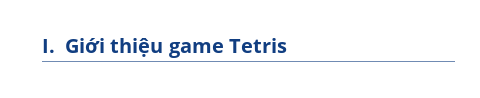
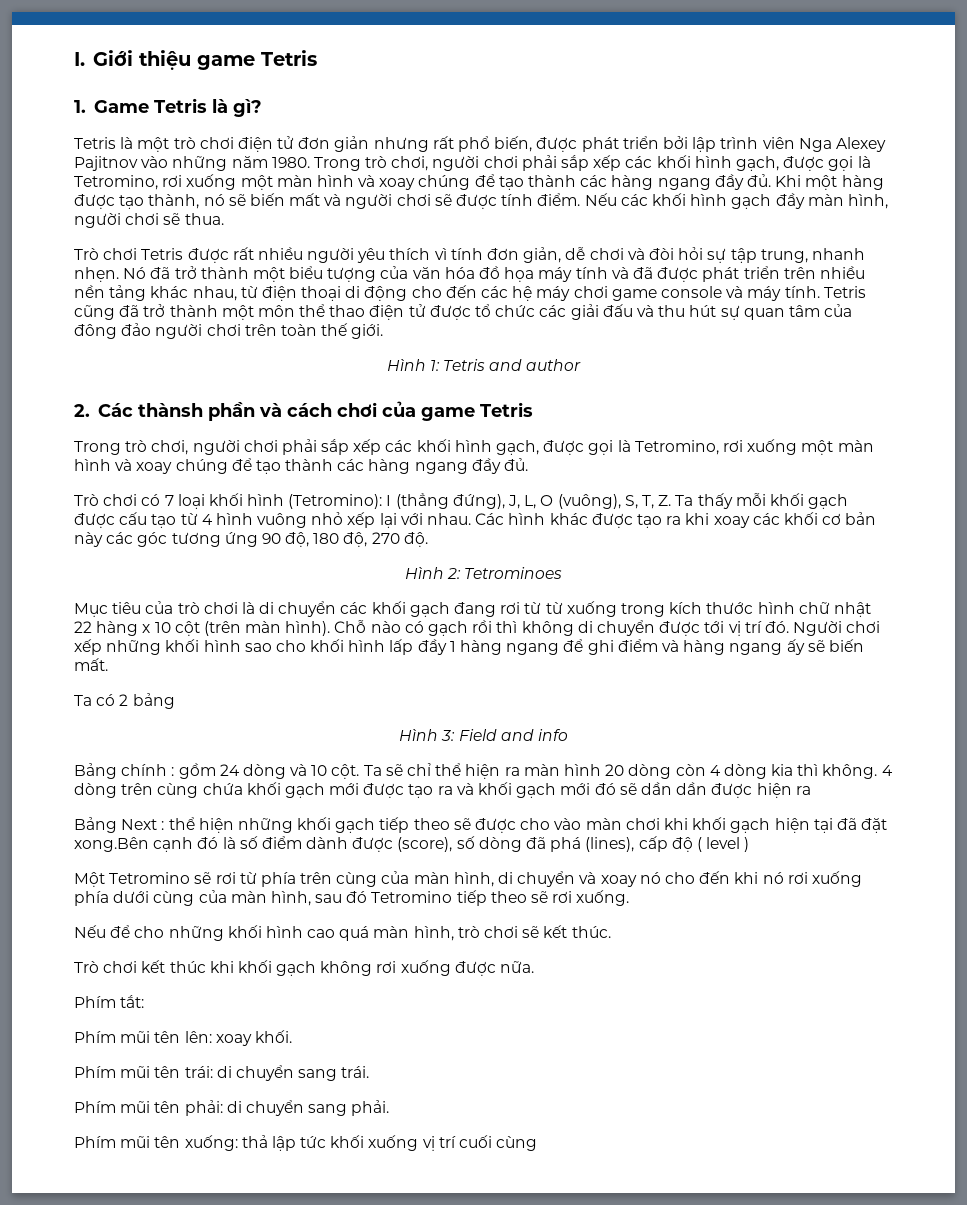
+ 1. Game Tetris là gì?
+ Tetris là một trò chơi điện tử đơn giản nhưng rất phổ biến, được phát triển bởi lập trình viên Nga Alexey Pajitnov vào những năm 1980. Trong trò chơi, người chơi phải sắp xếp các khối hình gạch, được gọi là Tetromino, rơi xuống một màn hình và xoay chúng để tạo thành các hàng ngang đầy đủ. Khi một hàng được tạo thành, nó sẽ biến mất và người chơi sẽ được tính điểm. Nếu các khối hình gạch đầy màn hình, người chơi sẽ thua.
+ Trò chơi Tetris được rất nhiều người yêu thích vì tính đơn giản, dễ chơi và đòi hỏi sự tập trung, nhanh nhẹn. Nó đã trở thành một biểu tượng của văn hóa đồ họa máy tính và đã được phát triển trên nhiều nền tảng khác nhau, từ điện thoại di động cho đến các hệ máy chơi game console và máy tính. Tetris cũng đã trở thành một môn thể thao điện tử được tổ chức các giải đấu và thu hút sự quan tâm của đông đảo người chơi trên toàn thế giới.
+ Hình 1: Tetris and author
+ 2. Các thànsh phần và cách chơi của game Tetris
+ Trong trò chơi, người chơi phải sắp xếp các khối hình gạch, được gọi là Tetromino, rơi xuống một màn hình và xoay chúng để tạo thành các hàng ngang đầy đủ.
+ Trò chơi có 7 loại khối hình (Tetromino): I (thẳng đứng), J, L, O (vuông), S, T, Z. Ta thấy mỗi khối gạch được cấu tạo từ 4 hình vuông nhỏ xếp lại với nhau. Các hình khác được tạo ra khi xoay các khối cơ bản này các góc tương ứng 90 độ, 180 độ, 270 độ.
+ Hình 2: Tetrominoes
+ Mục tiêu của trò chơi là di chuyển các khối gạch đang rơi từ từ xuống trong kích thước hình chữ nhật 22 hàng x 10 cột (trên màn hình). Chỗ nào có gạch rồi thì không di chuyển được tới vị trí đó. Người chơi xếp những khối hình sao cho khối hình lấp đầy 1 hàng ngang để ghi điểm và hàng ngang ấy sẽ biến mất.
+ Ta có 2 bảng
+ Hình 3: Field and info
+ Bảng chính : gồm 24 dòng và 10 cột. Ta sẽ chỉ thể hiện ra màn hình 20 dòng còn 4 dòng kia thì không. 4 dòng trên cùng chứa khối gạch mới được tạo ra và khối gạch mới đó sẽ dần dần được hiện ra
+ Bảng Next : thể hiện những khối gạch tiếp theo sẽ được cho vào màn chơi khi khối gạch hiện tại đã đặt xong.Bên cạnh đó là số điểm dành được (score), số dòng đã phá (lines), cấp độ ( level )
+ Một Tetromino sẽ rơi từ phía trên cùng của màn hình, di chuyển và xoay nó cho đến khi nó rơi xuống phía dưới cùng của màn hình, sau đó Tetromino tiếp theo sẽ rơi xuống.
+ Nếu để cho những khối hình cao quá màn hình, trò chơi sẽ kết thúc.
+ Trò chơi kết thúc khi khối gạch không rơi xuống được nữa.
+ Phím tắt:
+ Phím mũi tên lên: xoay khối.
+ Phím mũi tên trái: di chuyển sang trái.
+ Phím mũi tên phải: di chuyển sang phải.
+ Phím mũi tên xuống: thả lập tức khối xuống vị trí cuối cùng

